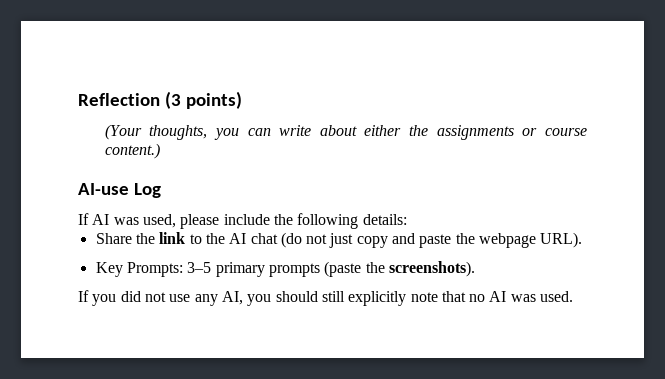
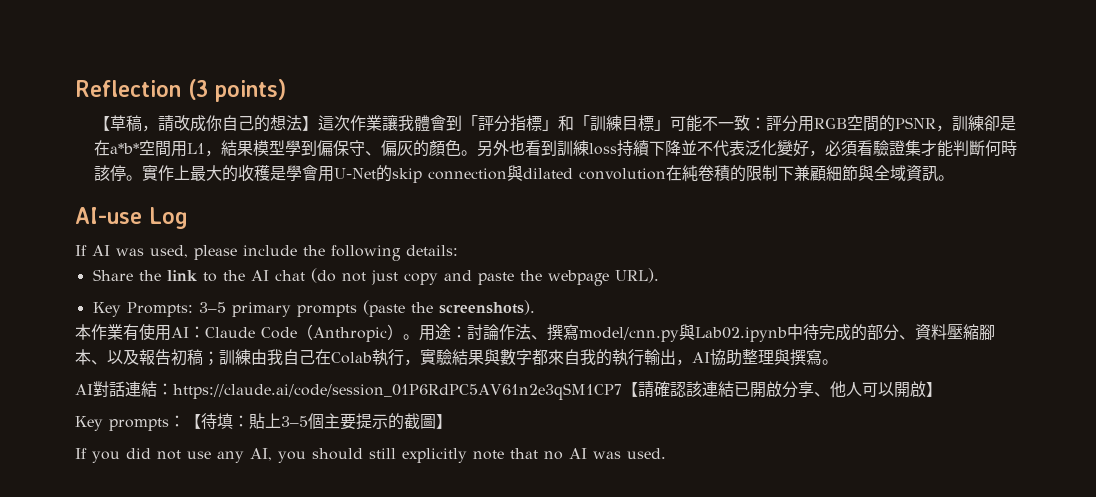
- (Your thoughts, you can write about either the assignments or course content.)
+ 【草稿，請改成你自己的想法】這次作業讓我體會到「評分指標」和「訓練目標」可能不一致：評分用RGB空間的PSNR，訓練卻是在a*b*空間用L1，結果模型學到偏保守、偏灰的顏色。另外也看到訓練loss持續下降並不代表泛化變好，必須看驗證集才能判斷何時該停。實作上最大的收穫是學會用U-Net的skip connection與dilated convolution在純卷積的限制下兼顧細節與全域資訊。
+ 本作業有使用AI：Claude Code（Anthropic）。用途：討論作法、撰寫model/cnn.py與Lab02.ipynb中待完成的部分、資料壓縮腳本、以及報告初稿；訓練由我自己在Colab執行，實驗結果與數字都來自我的執行輸出，AI協助整理與撰寫。
+ AI對話連結：https://claude.ai/code/session_01P6RdPC5AV61n2e3qSM1CP7【請確認該連結已開啟分享、他人可以開啟】
+ Key prompts：【待填：貼上3–5個主要提示的截圖】

